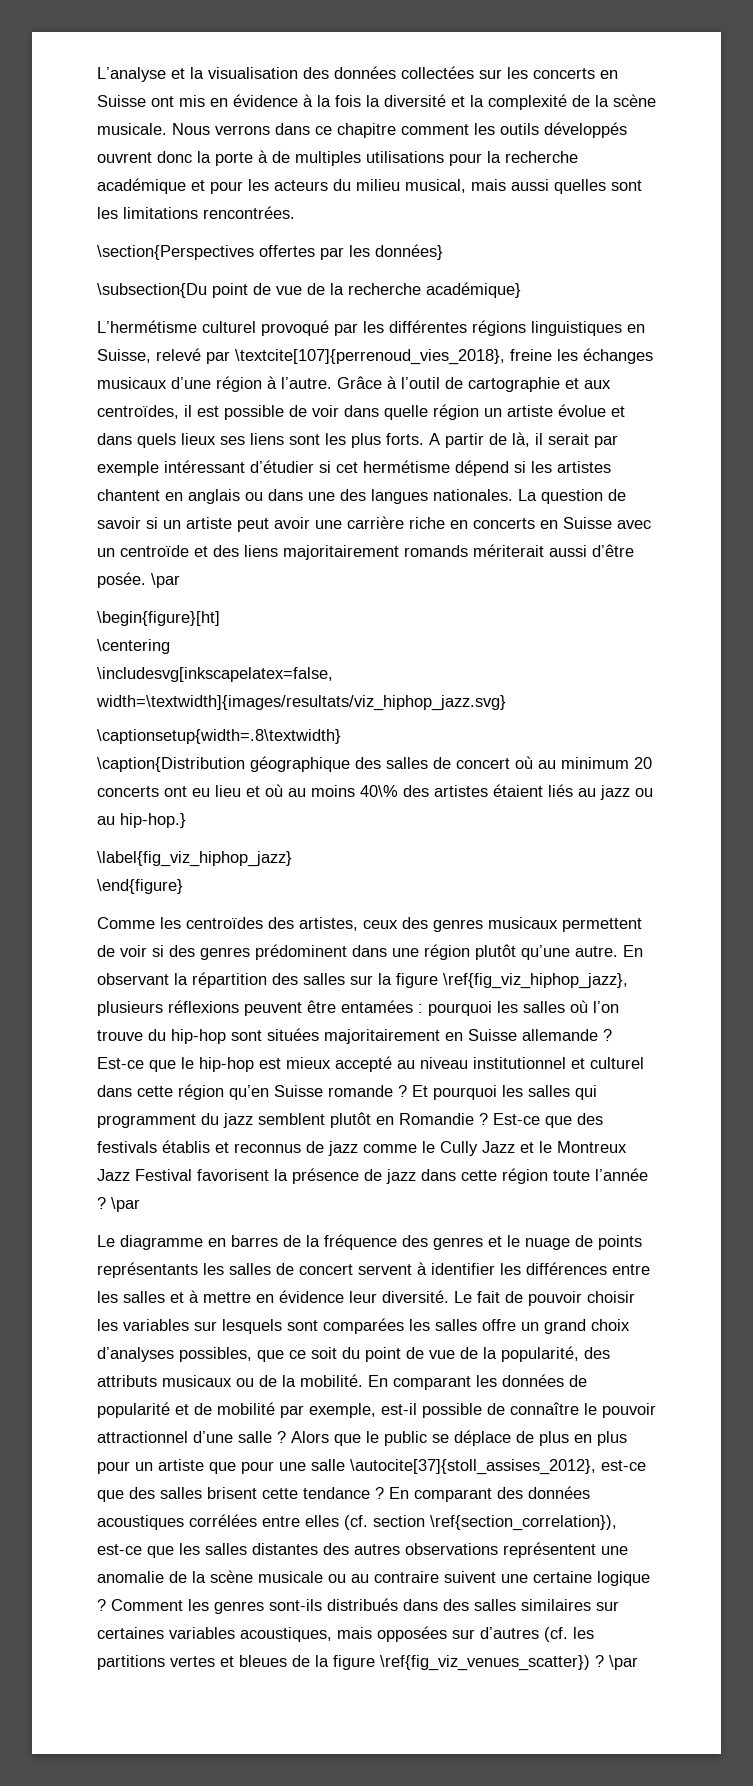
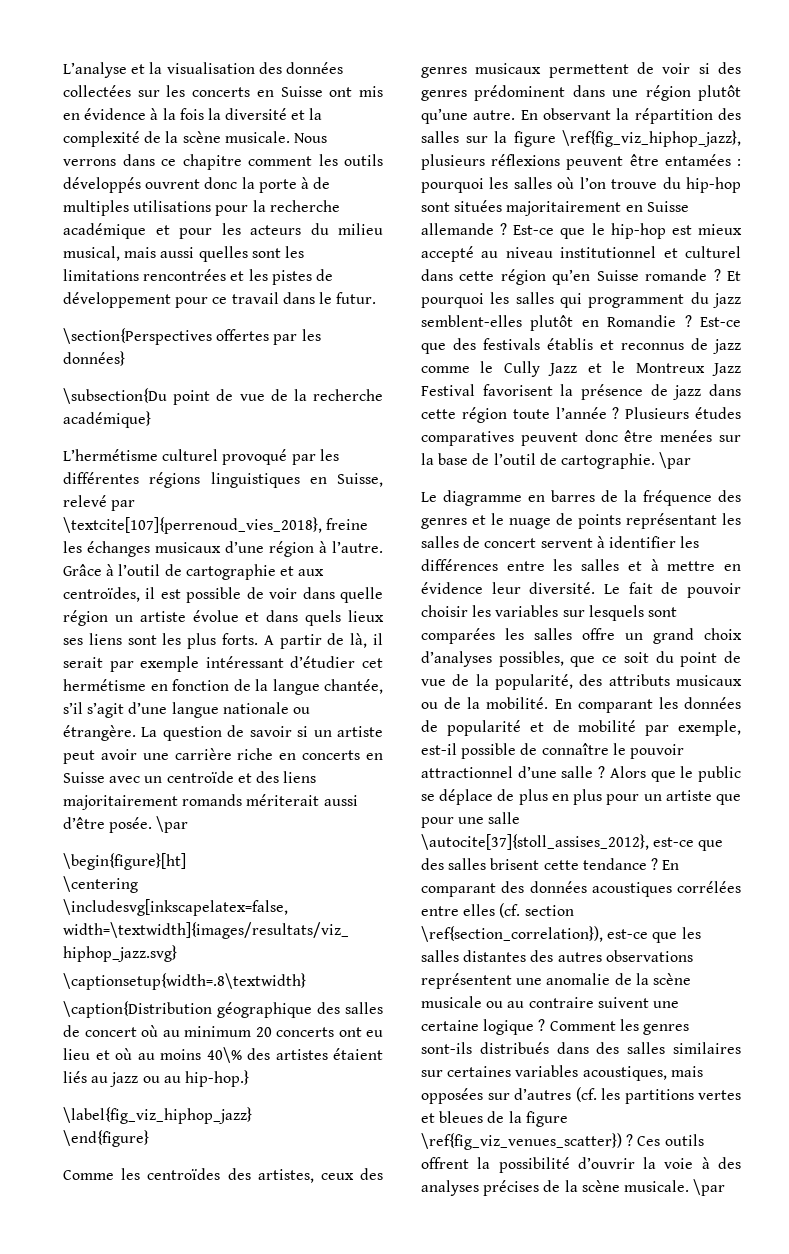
- Nous verrons dans ce chapitre comment les outils développés ouvrent donc la porte à de multiples utilisations pour la recherche académique et pour les acteurs du milieu musical, mais aussi quelles sont les limitations rencontrées.
+ Nous verrons dans ce chapitre comment les outils développés ouvrent donc la porte à de multiples utilisations pour la recherche académique et pour les acteurs du milieu musical, mais aussi quelles sont les limitations rencontrées et les pistes de développement pour ce travail dans le futur.
- A partir de là, il serait par exemple intéressant d’étudier si cet hermétisme dépend si les artistes chantent en anglais ou dans une des langues nationales.
+ A partir de là, il serait par exemple intéressant d’étudier cet hermétisme en fonction de la langue chantée, s’il s’agit d’une langue nationale ou étrangère.
- Et pourquoi les salles qui programment du jazz semblent plutôt en Romandie ?
+ Et pourquoi les salles qui programment du jazz semblent-elles plutôt en Romandie ?
+ Plusieurs études comparatives peuvent donc être menées sur la base de l’outil de cartographie.
- Le diagramme en barres de la fréquence des genres et le nuage de points représentants les salles de concert servent à identifier les différences entre les salles et à mettre en évidence leur diversité.
+ Le diagramme en barres de la fréquence des genres et le nuage de points représentant les salles de concert servent à identifier les différences entre les salles et à mettre en évidence leur diversité.
+ Ces outils offrent la possibilité d’ouvrir la voie à des analyses précises de la scène musicale.

